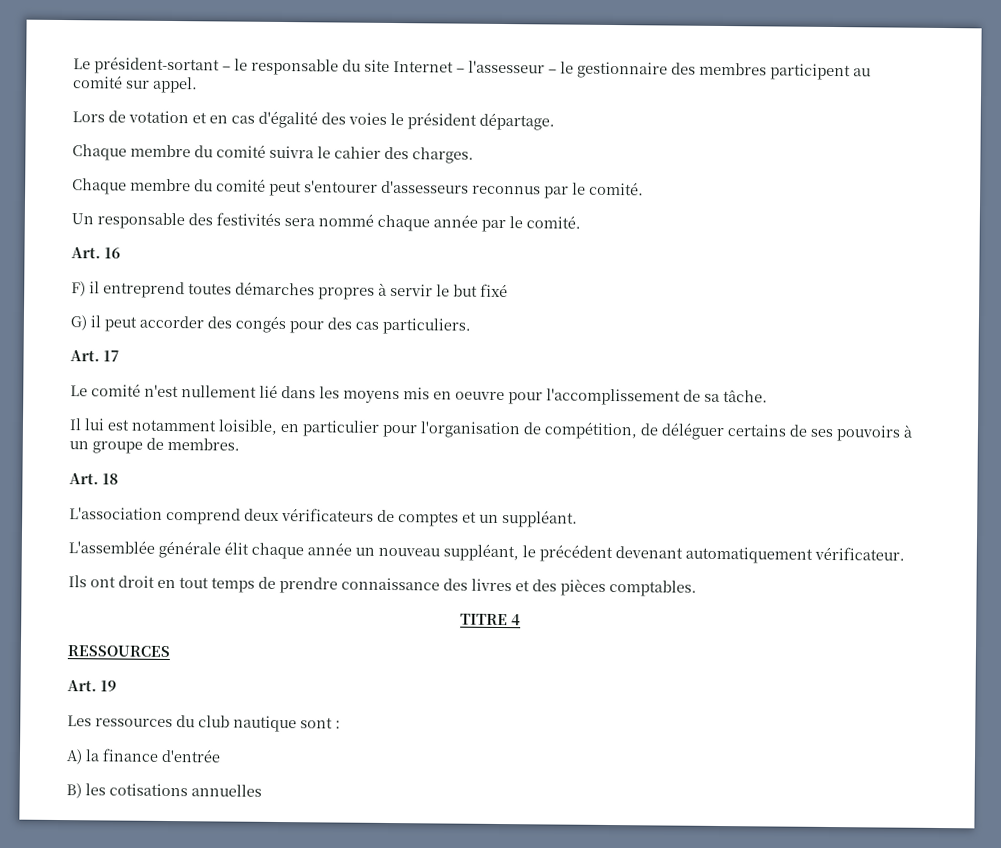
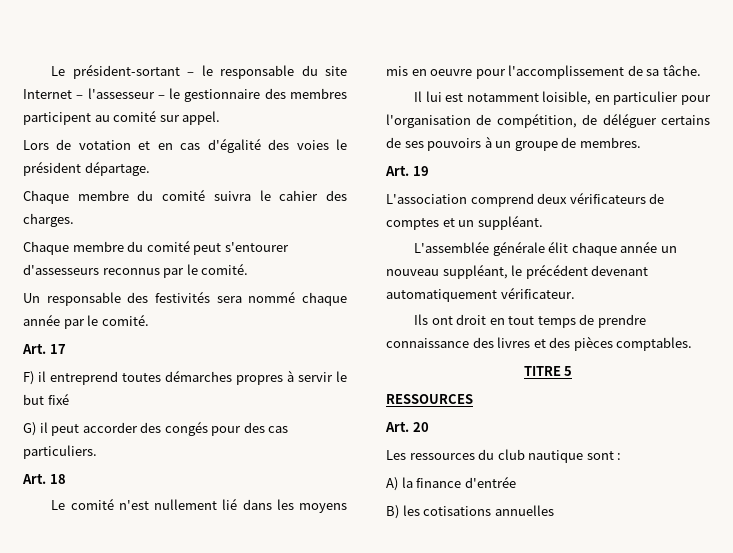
- Art. 16
+ Art. 17
- Art. 17
+ Art. 18
- Art. 18
+ Art. 19
- TITRE 4
+ TITRE 5
- Art. 19
+ Art. 20

